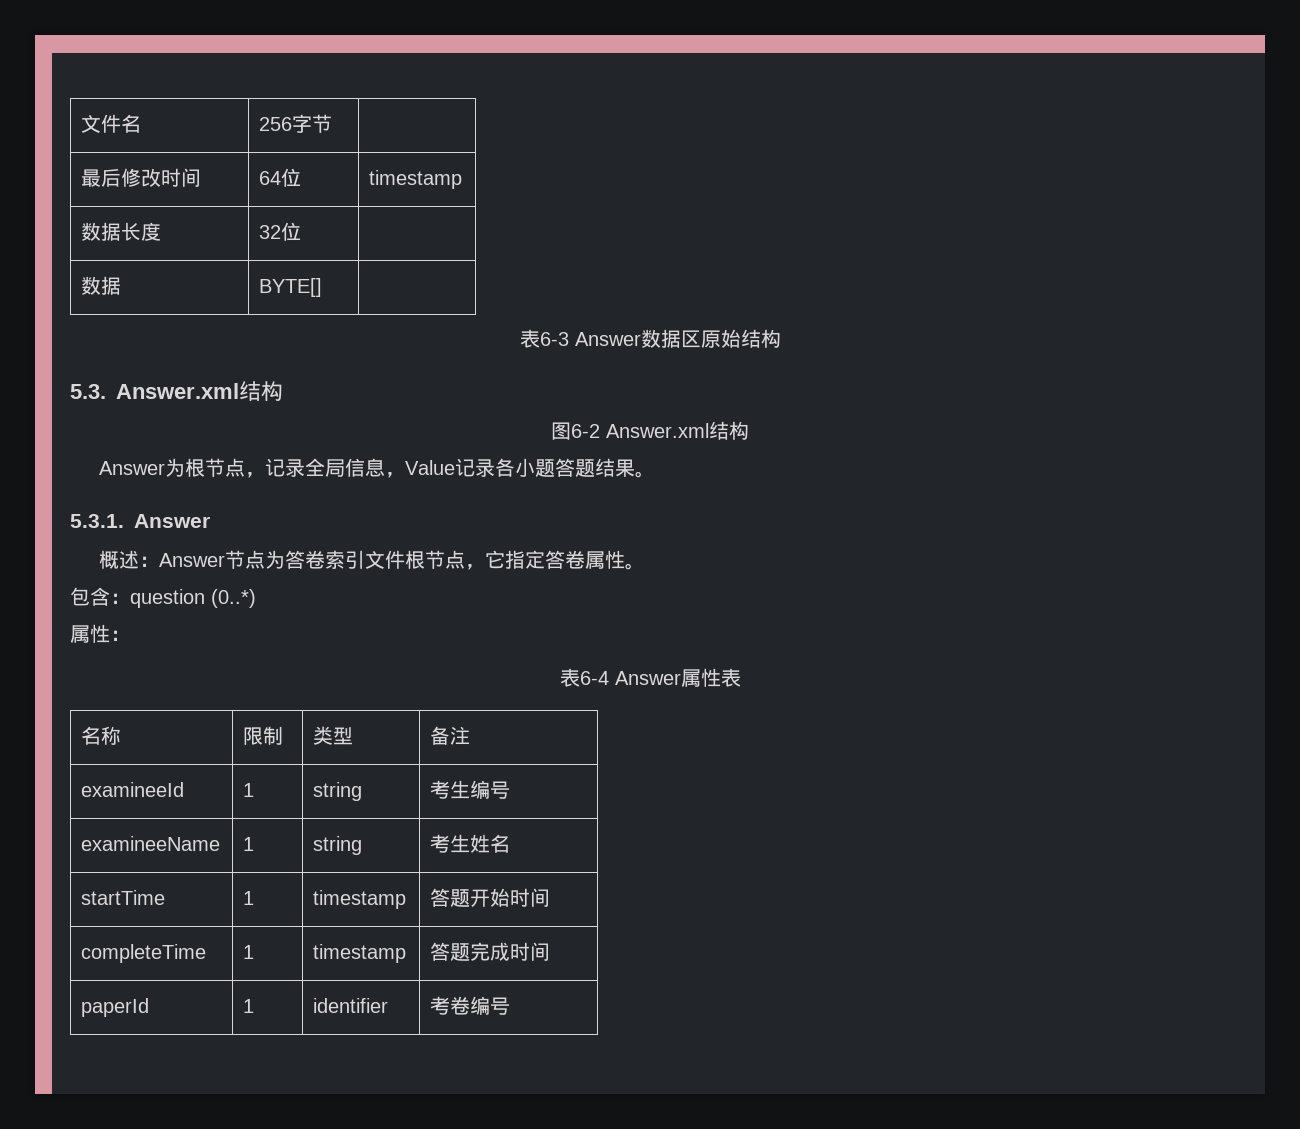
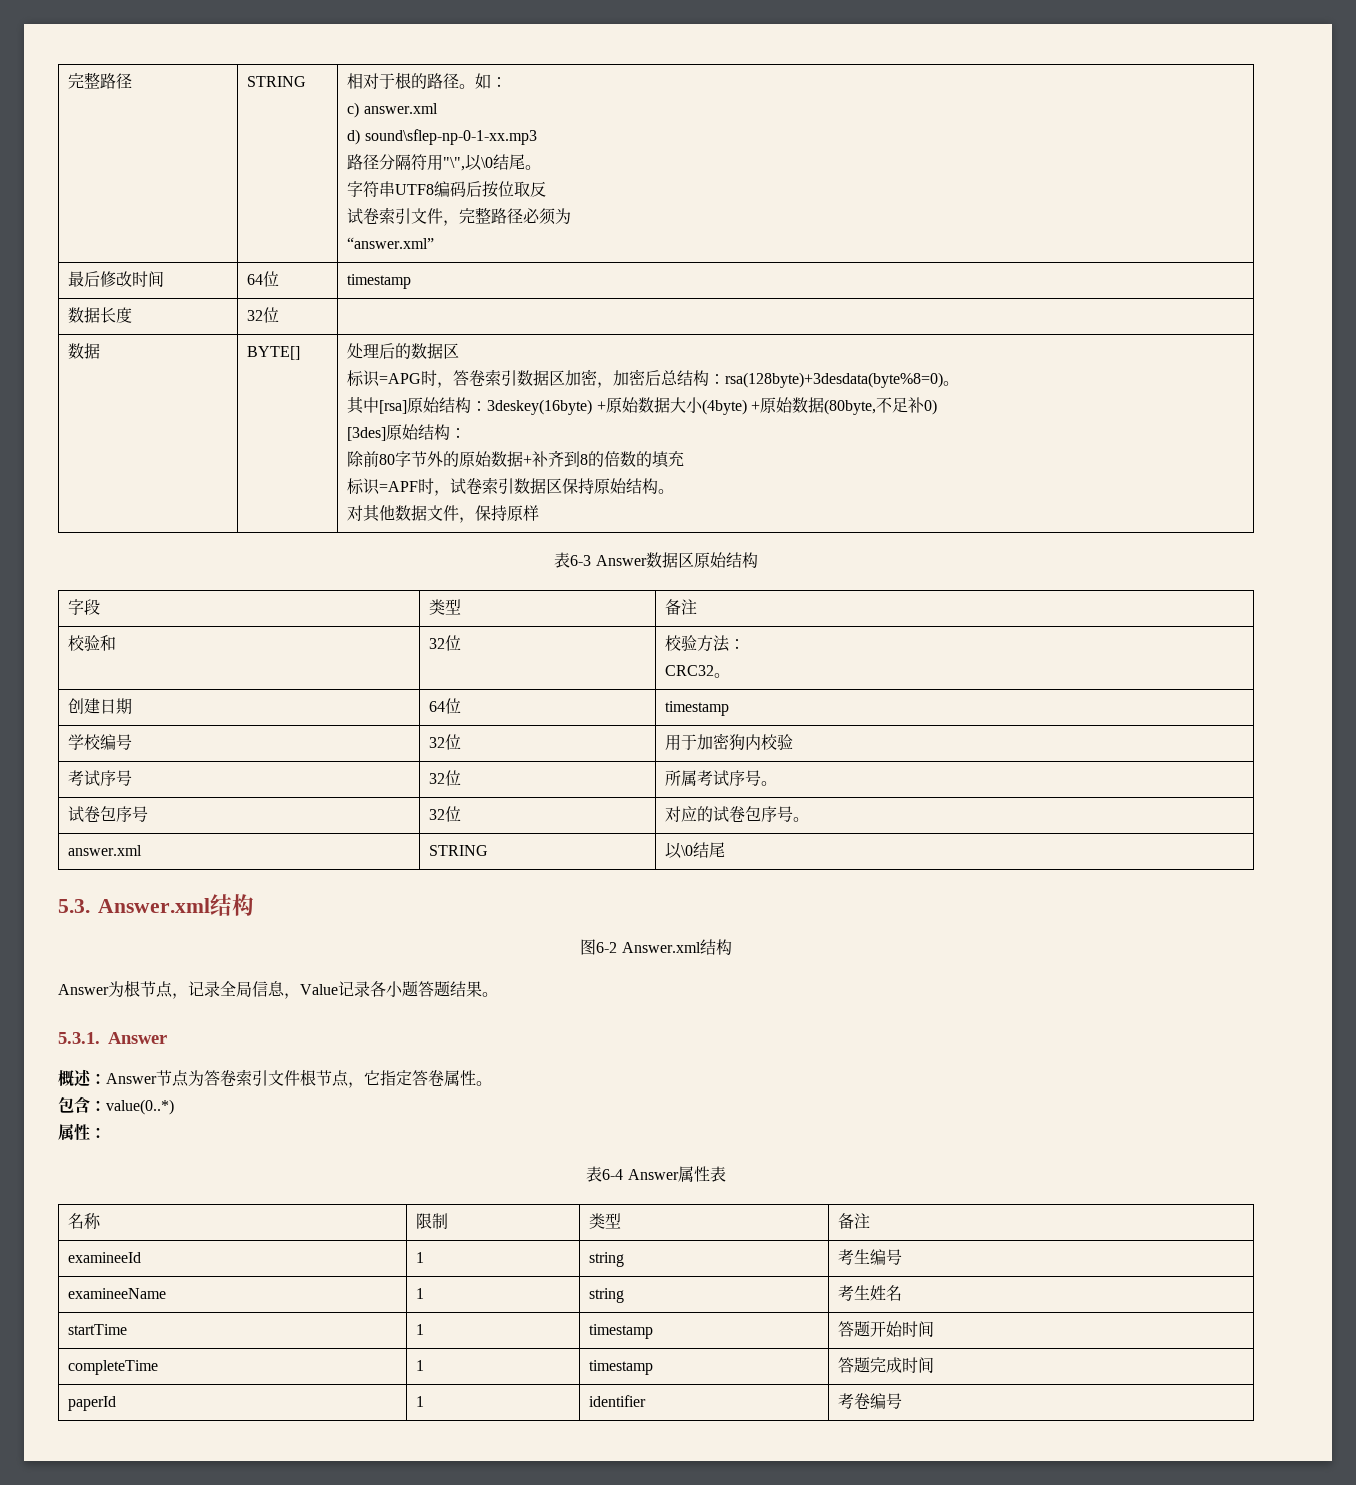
- 文件名 | 256字节 |
+ 完整路径 | STRING | 相对于根的路径。如：
+ c) answer.xml
+ d) sound\sflep-np-0-1-xx.mp3
+ 路径分隔符用"\",以\0结尾。
+ 字符串UTF8编码后按位取反
+ 试卷索引文件，完整路径必须为
+ “answer.xml”
+ 处理后的数据区
+ 标识=APG时，答卷索引数据区加密，加密后总结构：rsa(128byte)+3desdata(byte%8=0)。
+ 其中[rsa]原始结构：3deskey(16byte) +原始数据大小(4byte) +原始数据(80byte,不足补0)
+ [3des]原始结构：
+ 除前80字节外的原始数据+补齐到8的倍数的填充
+ 标识=APF时，试卷索引数据区保持原始结构。
+ 对其他数据文件，保持原样
+ 字段 | 类型 | 备注
+ 校验和 | 32位 | 校验方法：
+ CRC32。
+ 创建日期 | 64位 | timestamp
+ 学校编号 | 32位 | 用于加密狗内校验
+ 考试序号 | 32位 | 所属考试序号。
+ 试卷包序号 | 32位 | 对应的试卷包序号。
+ answer.xml | STRING | 以\0结尾
- 包含：question (0..*)
+ 包含：value(0..*)

